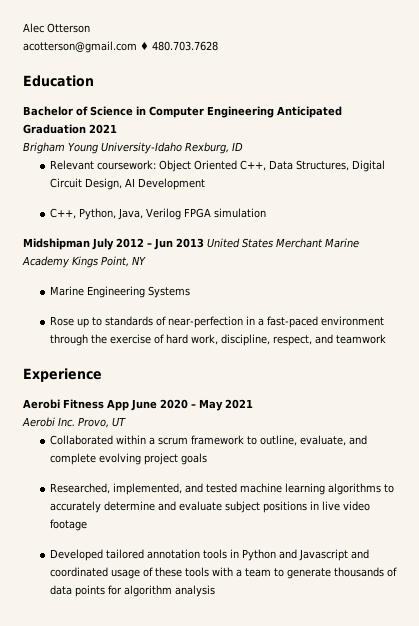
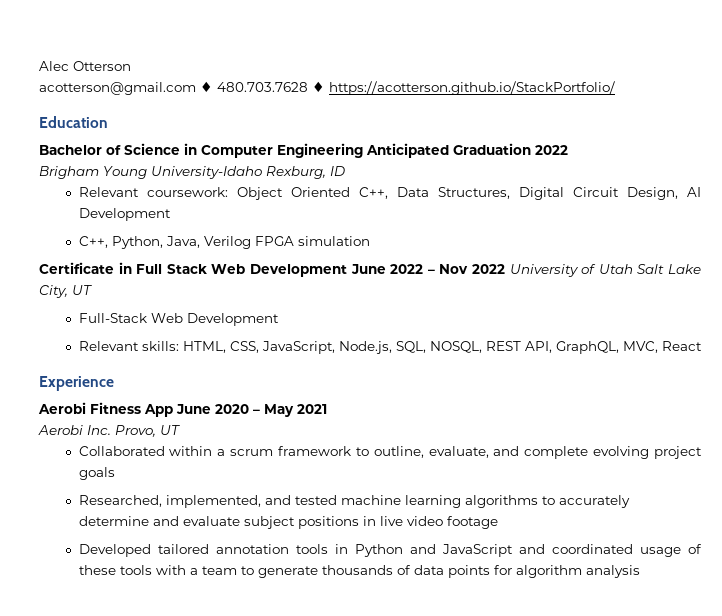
- acotterson@gmail.com ♦ 480.703.7628
+ acotterson@gmail.com ♦ 480.703.7628 ♦ https://acotterson.github.io/StackPortfolio/
- Bachelor of Science in Computer Engineering Anticipated Graduation 2021
+ Bachelor of Science in Computer Engineering Anticipated Graduation 2022
- Midshipman July 2012 – Jun 2013 United States Merchant Marine Academy Kings Point, NY
- Marine Engineering Systems
- Rose up to standards of near-perfection in a fast-paced environment through the exercise of hard work, discipline, respect, and teamwork
+ Certificate in Full Stack Web Development June 2022 – Nov 2022 University of Utah Salt Lake City, UT
+ Full-Stack Web Development
+ Relevant skills: HTML, CSS, JavaScript, Node.js, SQL, NOSQL, REST API, GraphQL, MVC, React
- Developed tailored annotation tools in Python and Javascript and coordinated usage of these tools with a team to generate thousands of data points for algorithm analysis
+ Developed tailored annotation tools in Python and JavaScript and coordinated usage of these tools with a team to generate thousands of data points for algorithm analysis

